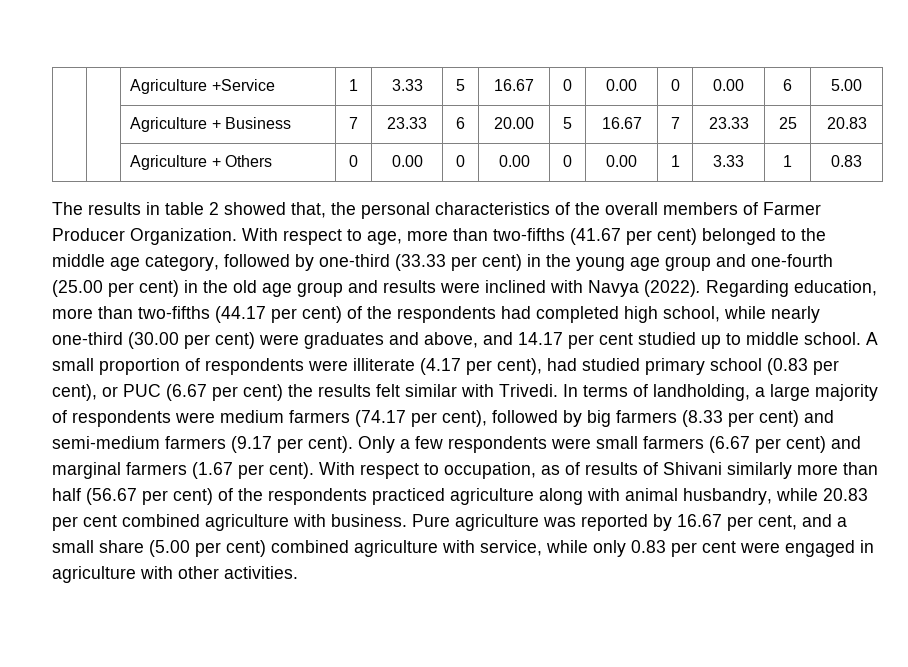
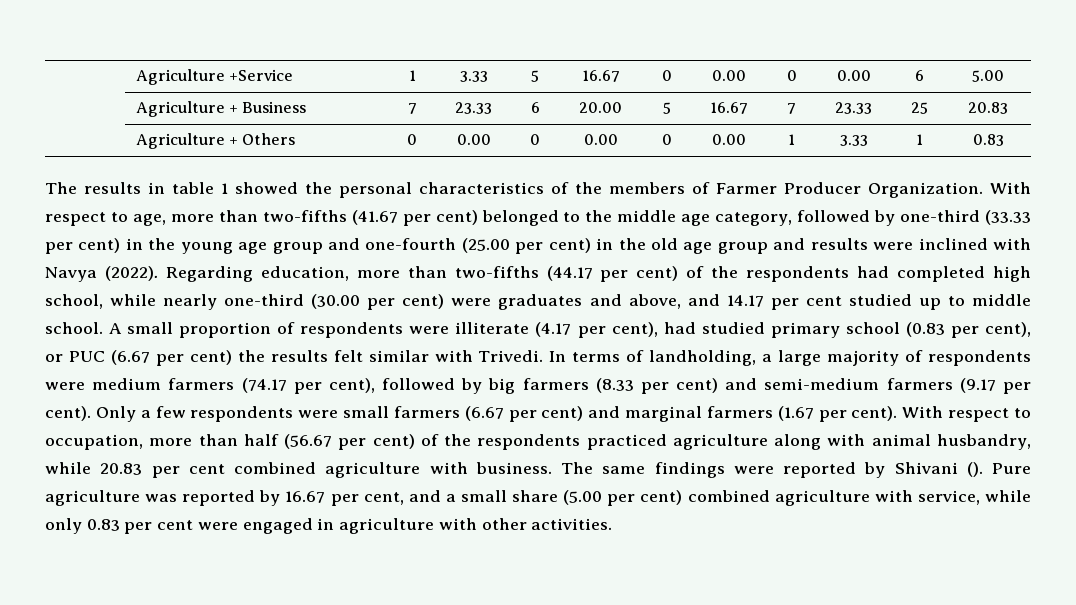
- The results in table 2 showed that, the personal characteristics of the overall members of Farmer Producer Organization.
+ The results in table 1 showed the personal characteristics of the members of Farmer Producer Organization.
- With respect to occupation, as of results of Shivani similarly more than half (56.67 per cent) of the respondents practiced agriculture along with animal husbandry, while 20.83 per cent combined agriculture with business.
+ With respect to occupation, more than half (56.67 per cent) of the respondents practiced agriculture along with animal husbandry, while 20.83 per cent combined agriculture with business.
+ The same findings were reported by Shivani ().

